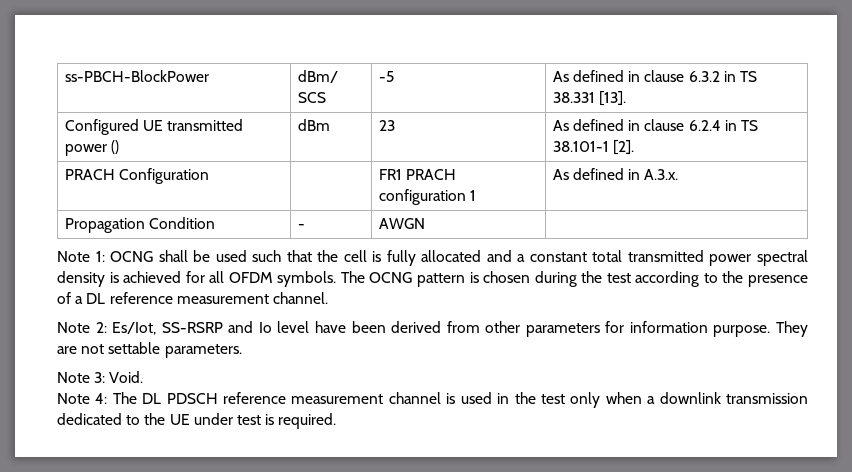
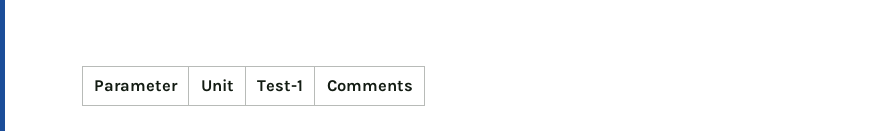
- ss-PBCH-BlockPower | dBm/ SCS | -5 | As defined in clause 6.3.2 in TS 38.331 [13].
- Configured UE transmitted power () | dBm | 23 | As defined in clause 6.2.4 in TS 38.101-1 [2].
- PRACH Configuration | | FR1 PRACH configuration 1 | As defined in A.3.x.
- Propagation Condition | - | AWGN |
- Note 1: OCNG shall be used such that the cell is fully allocated and a constant total transmitted power spectral density is achieved for all OFDM symbols. The OCNG pattern is chosen during the test according to the presence of a DL reference measurement channel.
- Note 2: Es/Iot, SS-RSRP and Io level have been derived from other parameters for information purpose. They are not settable parameters.
- Note 3: Void.
- Note 4: The DL PDSCH reference measurement channel is used in the test only when a downlink transmission dedicated to the UE under test is required.
+ Parameter | Unit | Test-1 | Comments

